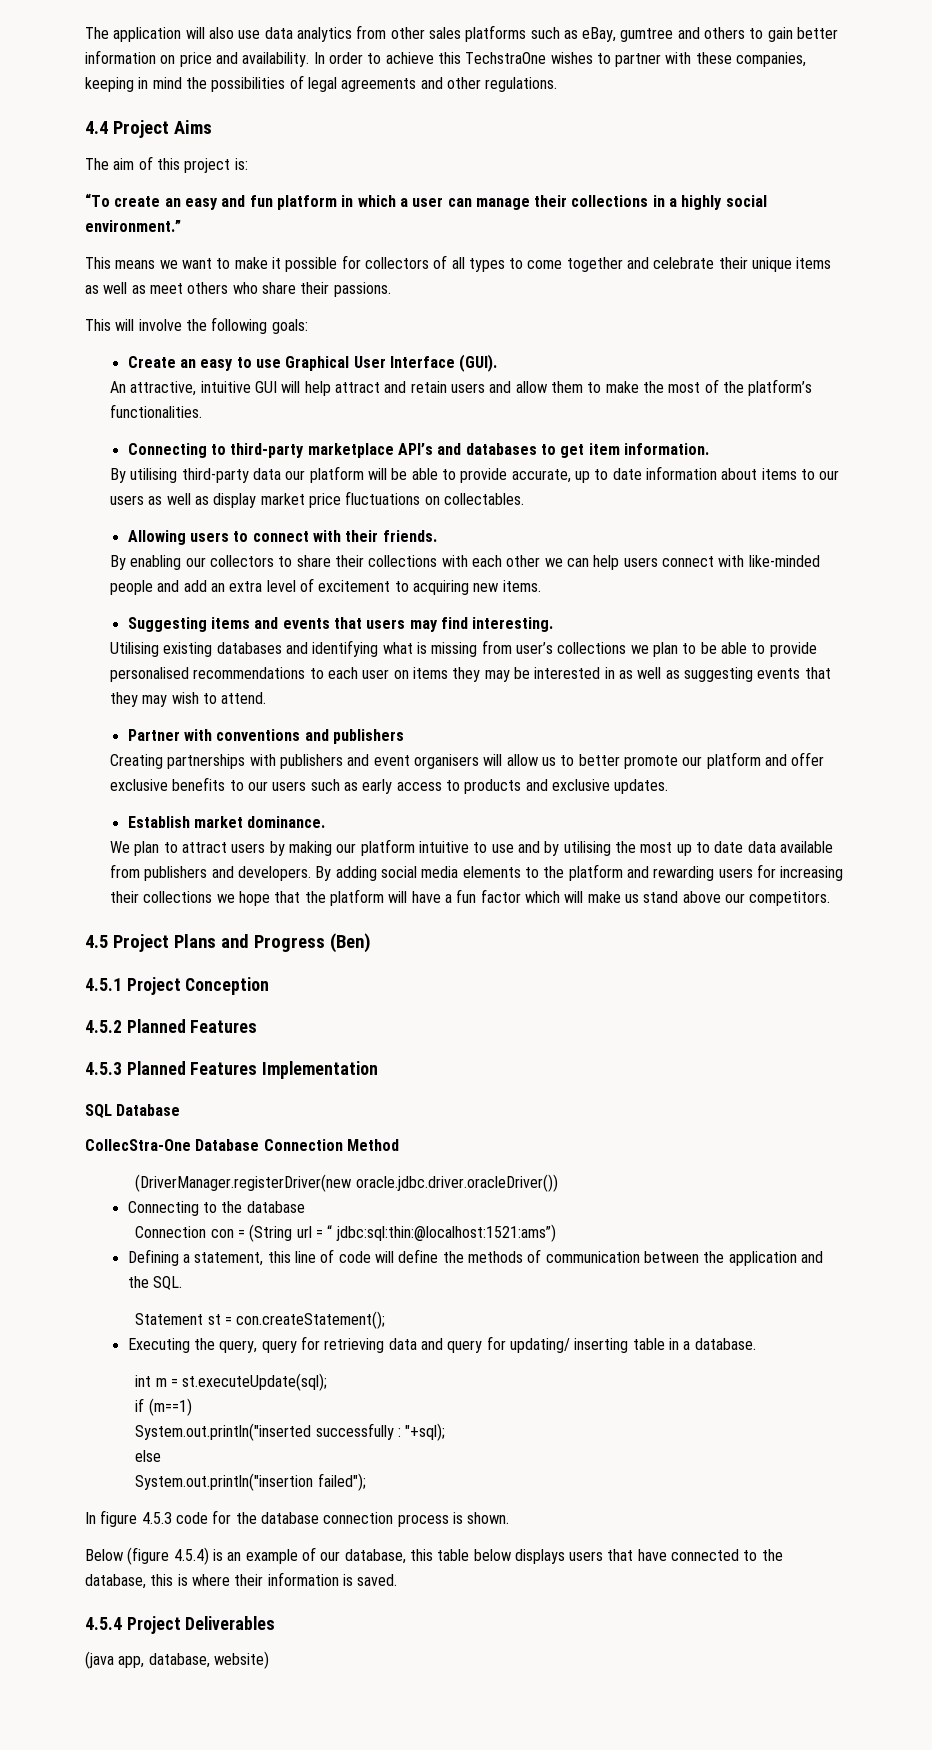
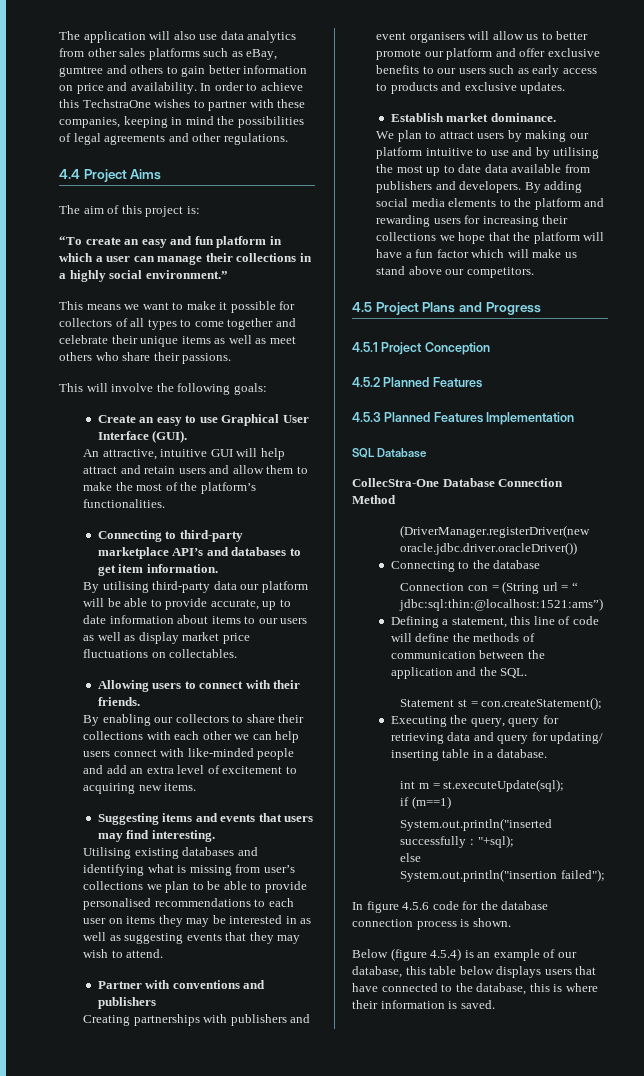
- 4.5 Project Plans and Progress (Ben)
+ 4.5 Project Plans and Progress
- In figure 4.5.3 code for the database connection process is shown.
+ In figure 4.5.6 code for the database connection process is shown.
- 4.5.4 Project Deliverables
- (java app, database, website)

